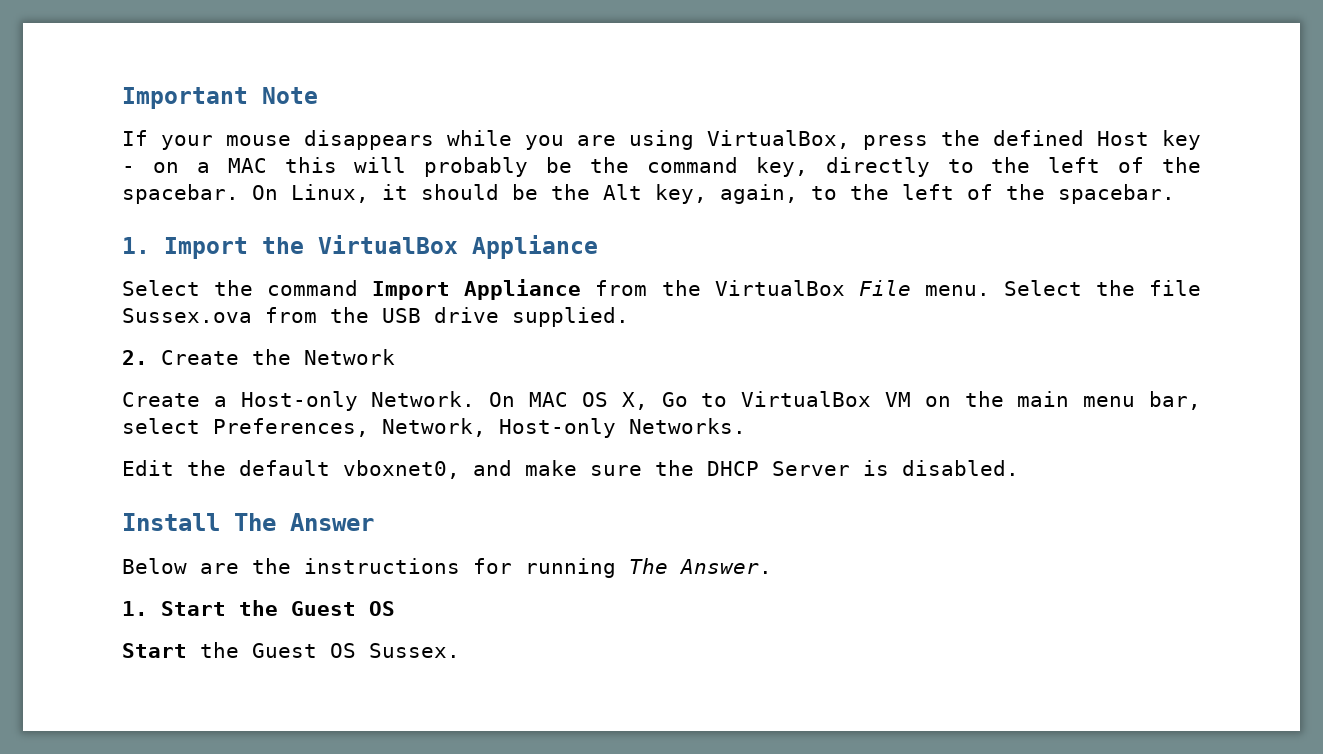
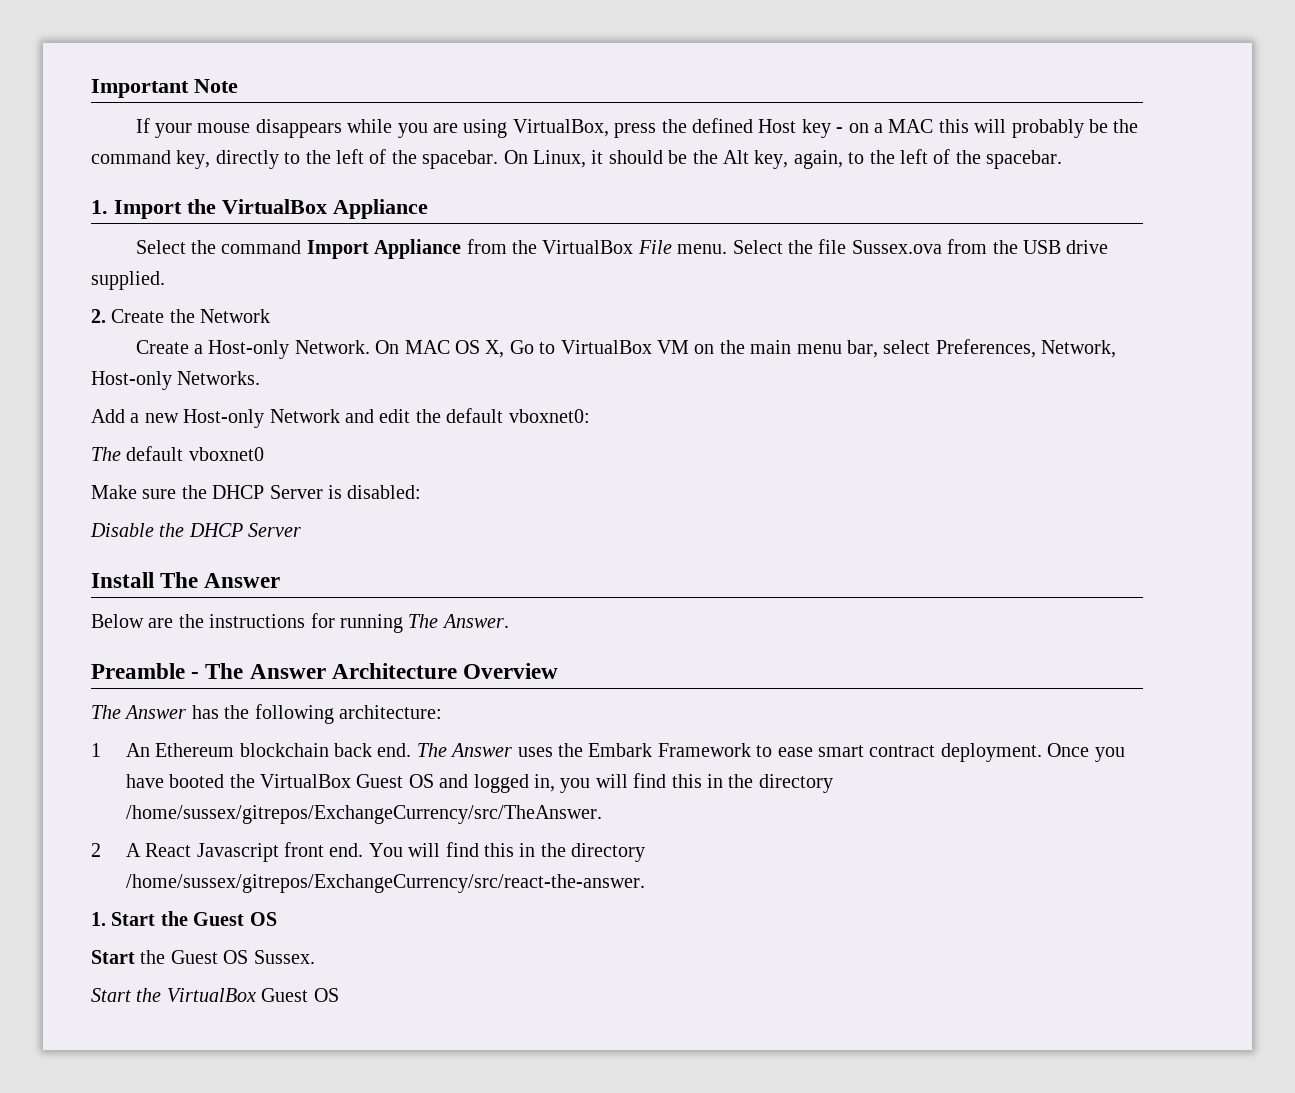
- Edit the default vboxnet0, and make sure the DHCP Server is disabled.
+ Add a new Host-only Network and edit the default vboxnet0:
+ The default vboxnet0
+ Make sure the DHCP Server is disabled:
+ Disable the DHCP Server
+ Preamble - The Answer Architecture Overview
+ The Answer has the following architecture:
+ 1 An Ethereum blockchain back end. The Answer uses the Embark Framework to ease smart contract deployment. Once you have booted the VirtualBox Guest OS and logged in, you will find this in the directory /home/sussex/gitrepos/ExchangeCurrency/src/TheAnswer.
+ 2 A React Javascript front end. You will find this in the directory /home/sussex/gitrepos/ExchangeCurrency/src/react-the-answer.
+ Start the VirtualBox Guest OS

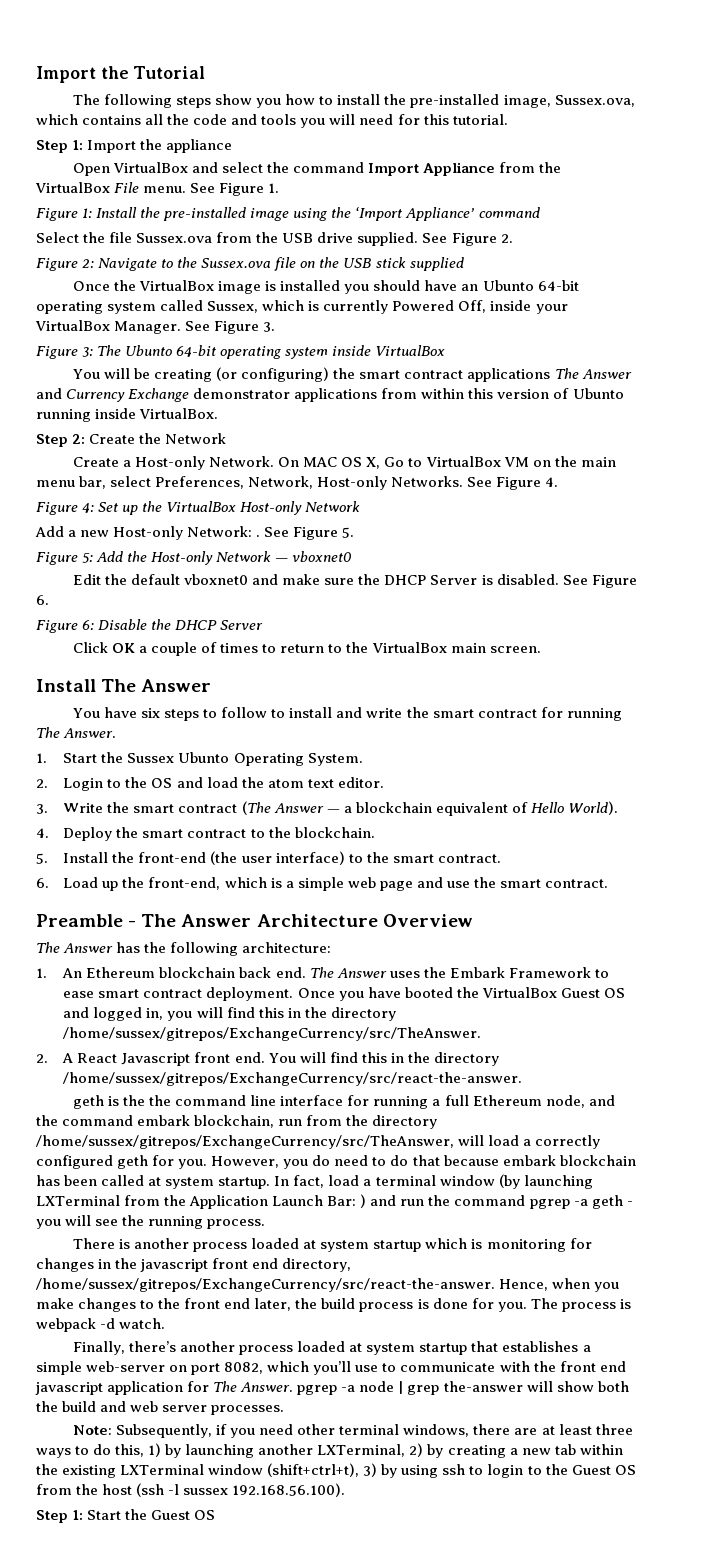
- Important Note
- If your mouse disappears while you are using VirtualBox, press the defined Host key - on a MAC this will probably be the command key, directly to the left of the spacebar. On Linux, it should be the Alt key, again, to the left of the spacebar.
- 1. Import the VirtualBox Appliance
- Select the command Import Appliance from the VirtualBox File menu. Select the file Sussex.ova from the USB drive supplied.
- 2. Create the Network
+ Import the Tutorial
+ The following steps show you how to install the pre-installed image, Sussex.ova, which contains all the code and tools you will need for this tutorial.
+ Step 1: Import the appliance
+ Open VirtualBox and select the command Import Appliance from the VirtualBox File menu. See Figure 1.
+ Figure 1: Install the pre-installed image using the ‘Import Appliance’ command
+ Select the file Sussex.ova from the USB drive supplied. See Figure 2.
+ Figure 2: Navigate to the Sussex.ova file on the USB stick supplied
+ Once the VirtualBox image is installed you should have an Ubunto 64-bit operating system called Sussex, which is currently Powered Off, inside your VirtualBox Manager. See Figure 3.
+ Figure 3: The Ubunto 64-bit operating system inside VirtualBox
+ You will be creating (or configuring) the smart contract applications The Answer and Currency Exchange demonstrator applications from within this version of Ubunto running inside VirtualBox.
+ Step 2: Create the Network
- On MAC OS X, Go to VirtualBox VM on the main menu bar, select Preferences, Network, Host-only Networks.
- Add a new Host-only Network and edit the default vboxnet0:
- The default vboxnet0
- Make sure the DHCP Server is disabled:
- Disable the DHCP Server
+ On MAC OS X, Go to VirtualBox VM on the main menu bar, select Preferences, Network, Host-only Networks. See Figure 4.
+ Figure 4: Set up the VirtualBox Host-only Network
+ Add a new Host-only Network: . See Figure 5.
+ Figure 5: Add the Host-only Network — vboxnet0
+ Edit the default vboxnet0 and make sure the DHCP Server is disabled. See Figure 6.
+ Figure 6: Disable the DHCP Server
+ Click OK a couple of times to return to the VirtualBox main screen.
  Install The Answer
- Below are the instructions for running The Answer.
+ You have six steps to follow to install and write the smart contract for running The Answer.
+ 1. Start the Sussex Ubunto Operating System.
+ 2. Login to the OS and load the atom text editor.
+ 3. Write the smart contract (The Answer — a blockchain equivalent of Hello World).
+ 4. Deploy the smart contract to the blockchain.
+ 5. Install the front-end (the user interface) to the smart contract.
+ 6. Load up the front-end, which is a simple web page and use the smart contract.
- 1 An Ethereum blockchain back end.
+ 1. An Ethereum blockchain back end.
- 2 A React Javascript front end.
+ 2. A React Javascript front end.
- 1. Start the Guest OS
- Start the Guest OS Sussex.
- Start the VirtualBox Guest OS
+ geth is the the command line interface for running a full Ethereum node, and the command embark blockchain, run from the directory /home/sussex/gitrepos/ExchangeCurrency/src/TheAnswer, will load a correctly configured geth for you. However, you do need to do that because embark blockchain has been called at system startup. In fact, load a terminal window (by launching LXTerminal from the Application Launch Bar: ) and run the command pgrep -a geth - you will see the running process.
+ There is another process loaded at system startup which is monitoring for changes in the javascript front end directory, /home/sussex/gitrepos/ExchangeCurrency/src/react-the-answer. Hence, when you make changes to the front end later, the build process is done for you. The process is webpack -d watch.
+ Finally, there’s another process loaded at system startup that establishes a simple web-server on port 8082, which you’ll use to communicate with the front end javascript application for The Answer. pgrep -a node | grep the-answer will show both the build and web server processes.
+ Note: Subsequently, if you need other terminal windows, there are at least three ways to do this, 1) by launching another LXTerminal, 2) by creating a new tab within the existing LXTerminal window (shift+ctrl+t), 3) by using ssh to login to the Guest OS from the host (ssh -l sussex 192.168.56.100).
+ Step 1: Start the Guest OS

